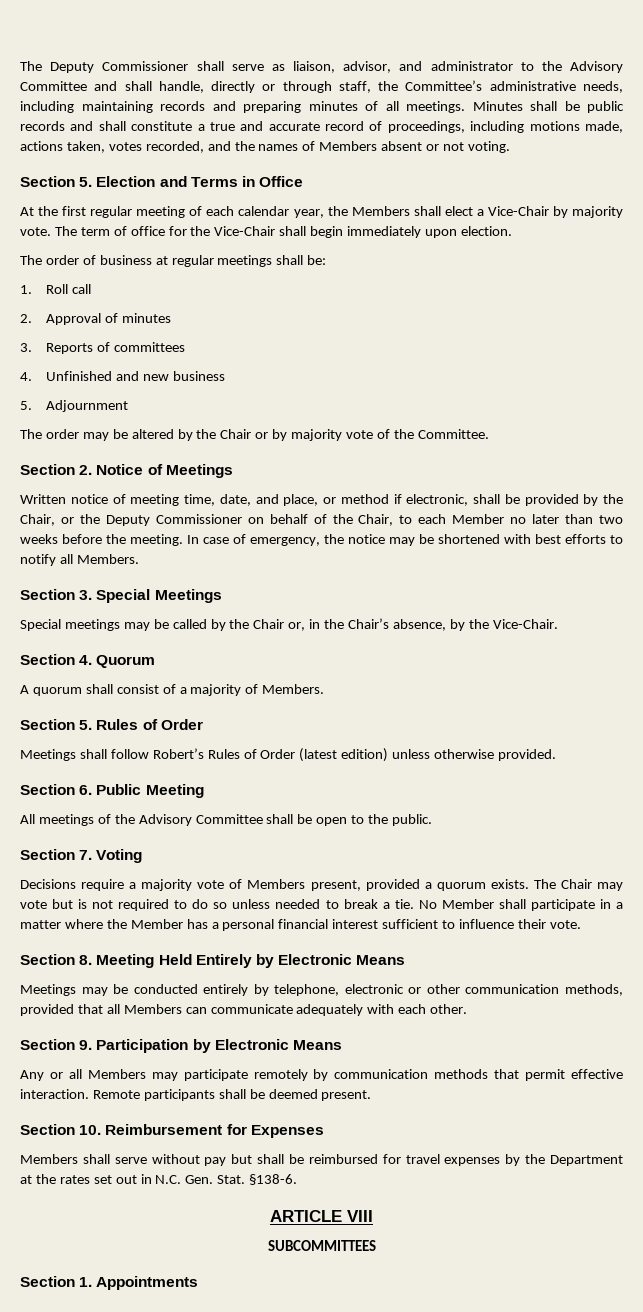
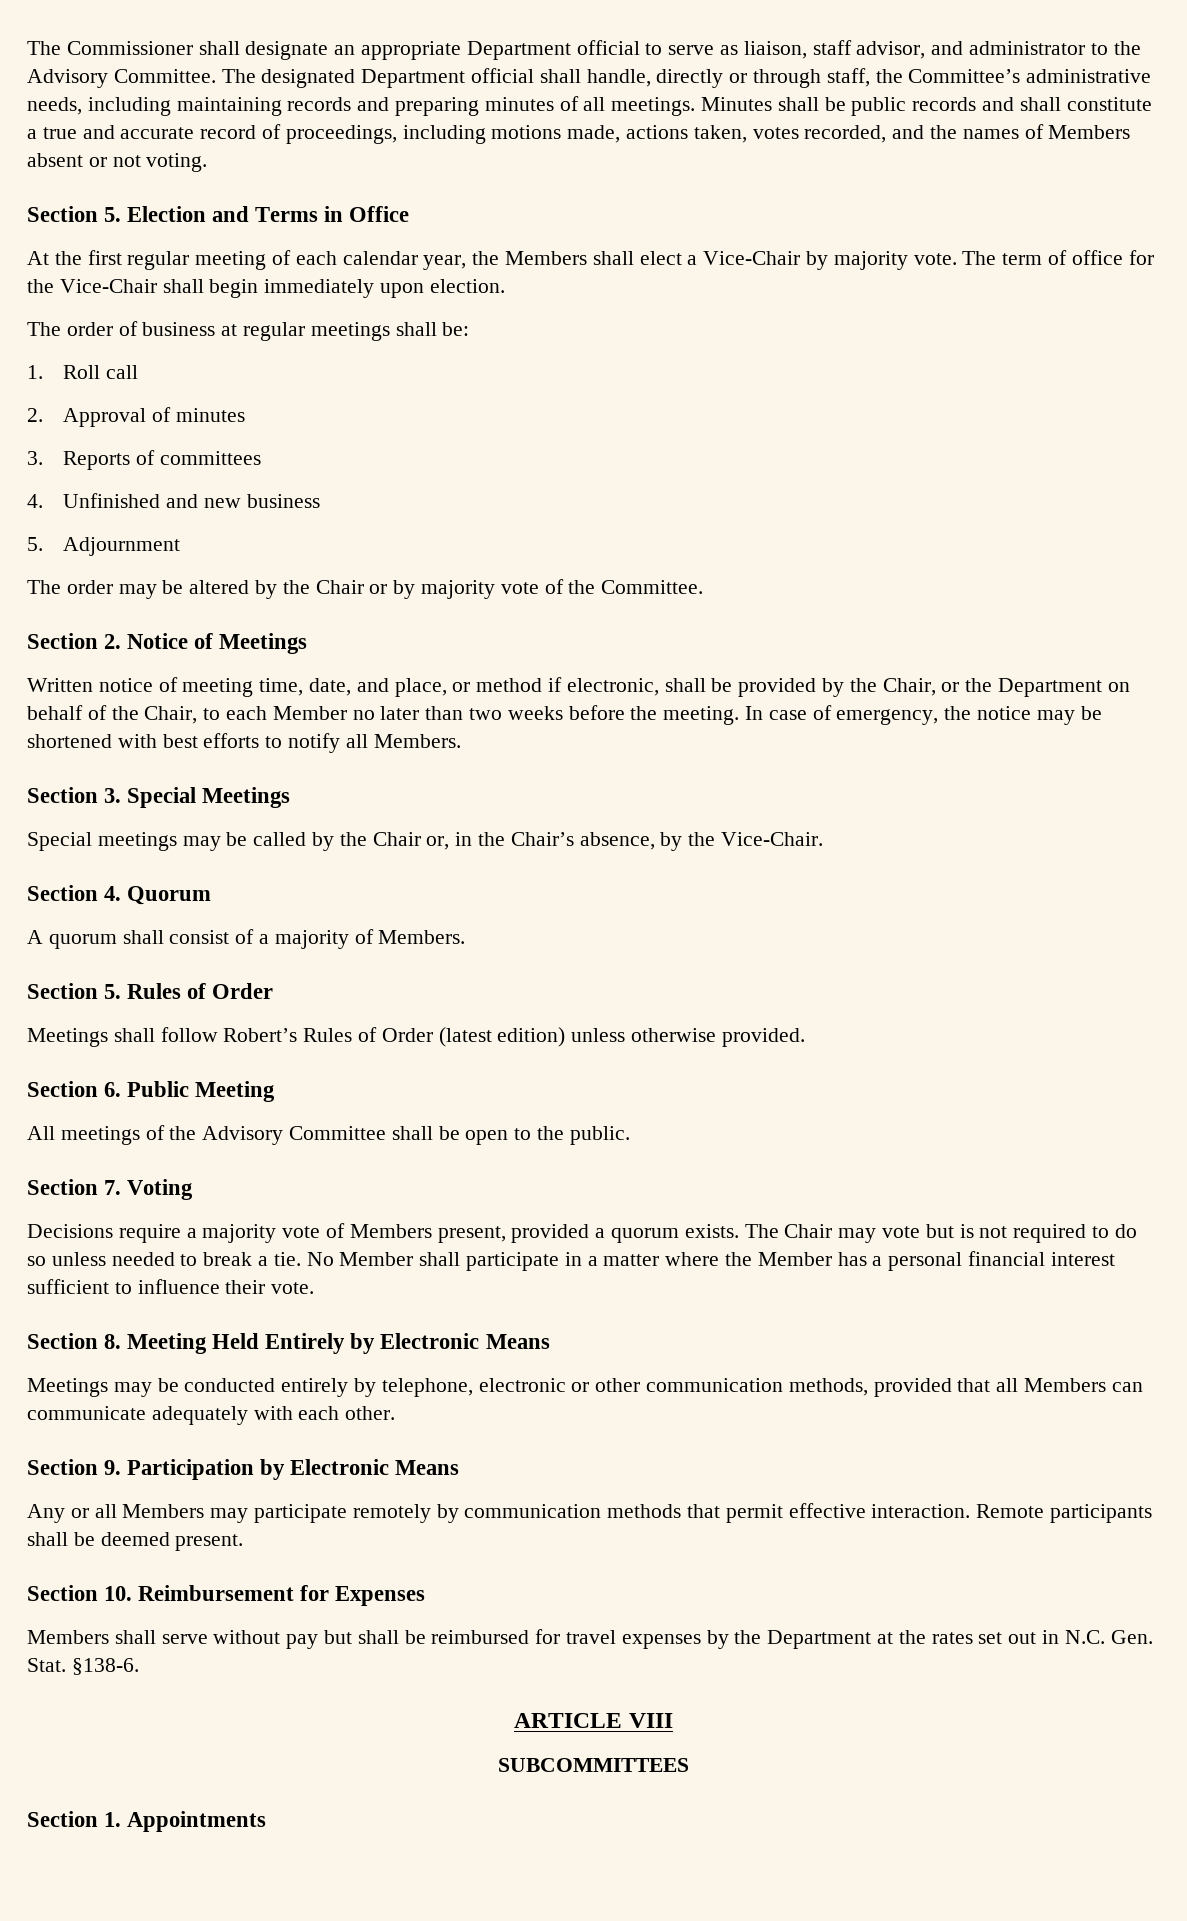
- The Deputy Commissioner shall serve as liaison, advisor, and administrator to the Advisory Committee and shall handle, directly or through staff, the Committee’s administrative needs, including maintaining records and preparing minutes of all meetings.
+ The Commissioner shall designate an appropriate Department official to serve as liaison, staff advisor, and administrator to the Advisory Committee. The designated Department official shall handle, directly or through staff, the Committee’s administrative needs, including maintaining records and preparing minutes of all meetings.
- Written notice of meeting time, date, and place, or method if electronic, shall be provided by the Chair, or the Deputy Commissioner on behalf of the Chair, to each Member no later than two weeks before the meeting.
+ Written notice of meeting time, date, and place, or method if electronic, shall be provided by the Chair, or the Department on behalf of the Chair, to each Member no later than two weeks before the meeting.

